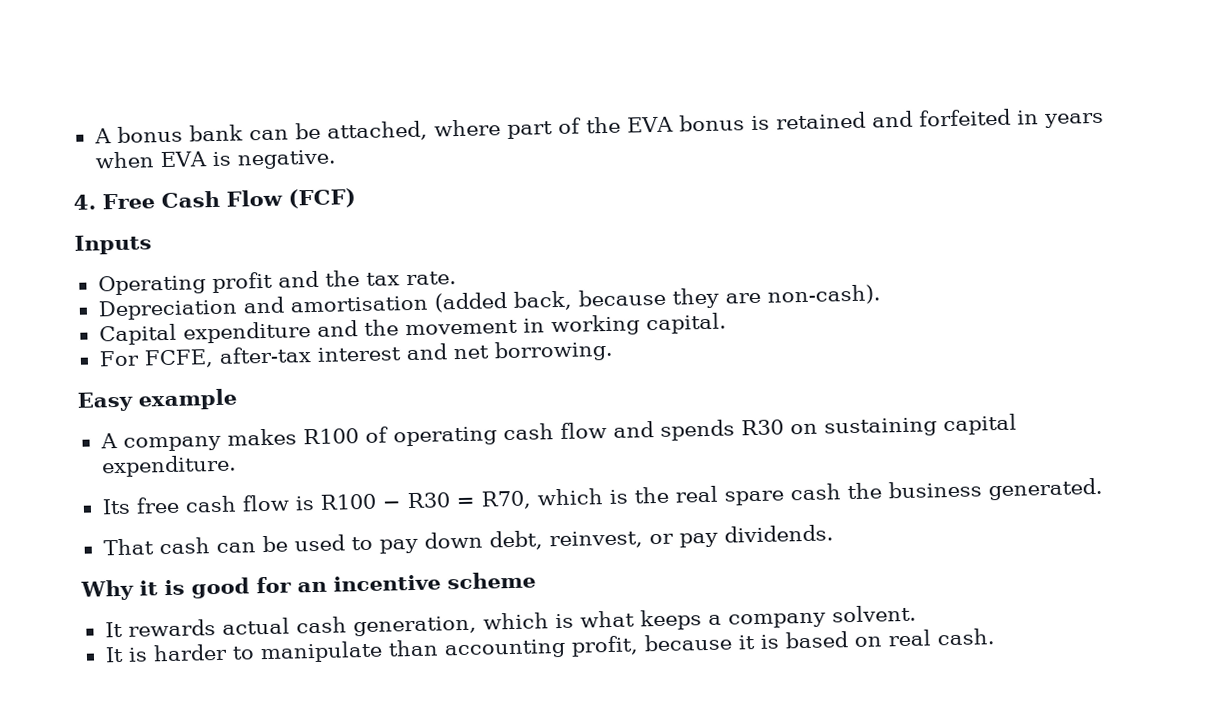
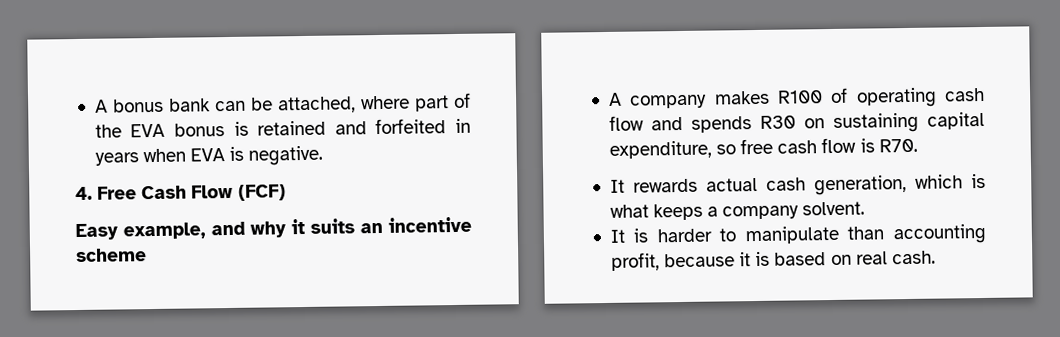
- Inputs
- Operating profit and the tax rate.
- Depreciation and amortisation (added back, because they are non-cash).
- Capital expenditure and the movement in working capital.
- For FCFE, after-tax interest and net borrowing.
- Easy example
+ Easy example, and why it suits an incentive scheme
- A company makes R100 of operating cash flow and spends R30 on sustaining capital expenditure.
- Its free cash flow is R100 − R30 = R70, which is the real spare cash the business generated.
- That cash can be used to pay down debt, reinvest, or pay dividends.
- Why it is good for an incentive scheme
+ A company makes R100 of operating cash flow and spends R30 on sustaining capital expenditure, so free cash flow is R70.

